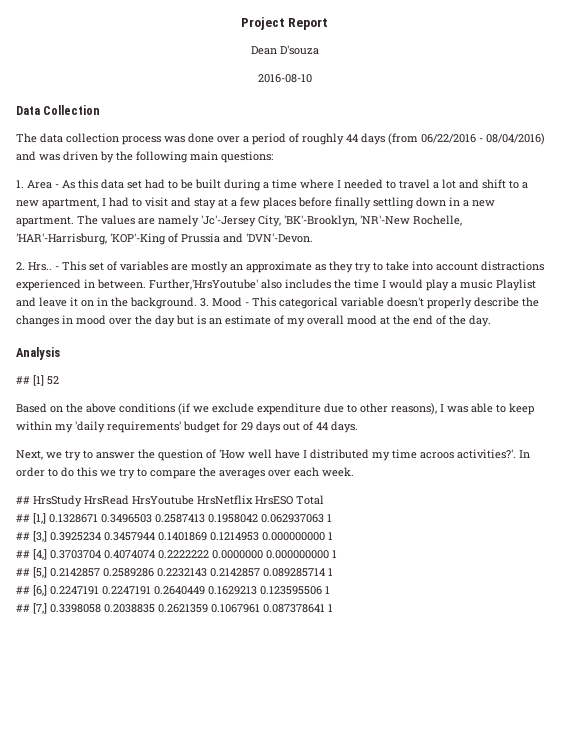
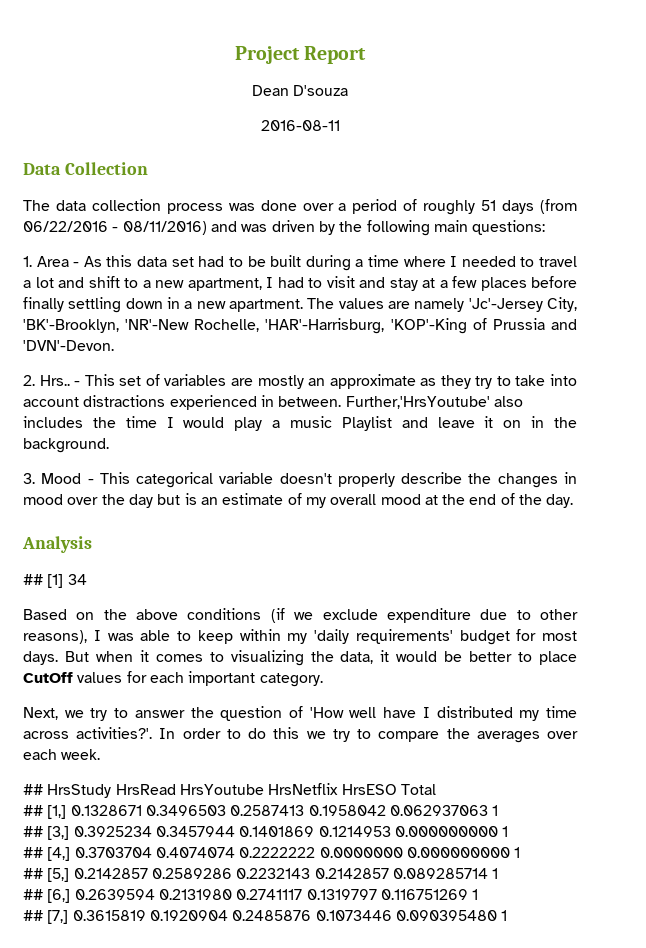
- 2016-08-10
+ 2016-08-11
- The data collection process was done over a period of roughly 44 days (from 06/22/2016 - 08/04/2016) and was driven by the following main questions:
+ The data collection process was done over a period of roughly 51 days (from 06/22/2016 - 08/11/2016) and was driven by the following main questions:
- Further,'HrsYoutube' also includes the time I would play a music Playlist and leave it on in the background. 3. Mood - This categorical variable doesn't properly describe the changes in mood over the day but is an estimate of my overall mood at the end of the day.
+ Further,'HrsYoutube' also includes the time I would play a music Playlist and leave it on in the background.
+ 3. Mood - This categorical variable doesn't properly describe the changes in mood over the day but is an estimate of my overall mood at the end of the day.
- ## [1] 52
+ ## [1] 34
- Based on the above conditions (if we exclude expenditure due to other reasons), I was able to keep within my 'daily requirements' budget for 29 days out of 44 days.
+ Based on the above conditions (if we exclude expenditure due to other reasons), I was able to keep within my 'daily requirements' budget for most days. But when it comes to visualizing the data, it would be better to place CutOff values for each important category.
- Next, we try to answer the question of 'How well have I distributed my time acroos activities?'.
+ Next, we try to answer the question of 'How well have I distributed my time across activities?'.
- ## [6,] 0.2247191 0.2247191 0.2640449 0.1629213 0.123595506 1
- ## [7,] 0.3398058 0.2038835 0.2621359 0.1067961 0.087378641 1
+ ## [6,] 0.2639594 0.2131980 0.2741117 0.1319797 0.116751269 1
+ ## [7,] 0.3615819 0.1920904 0.2485876 0.1073446 0.090395480 1

